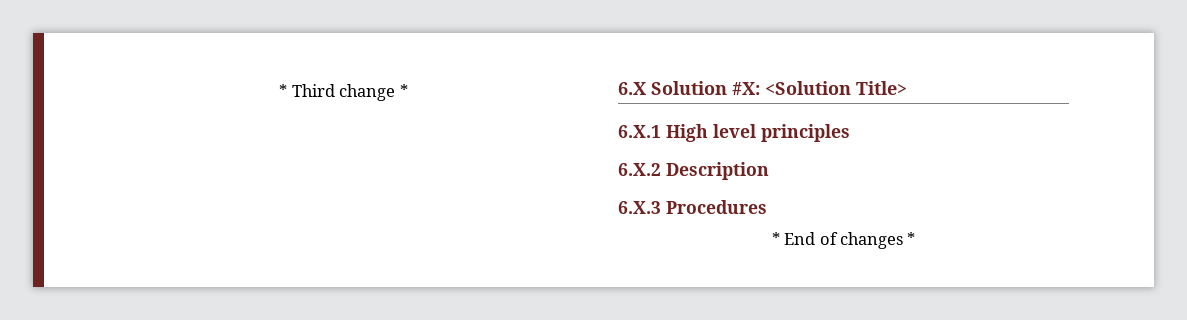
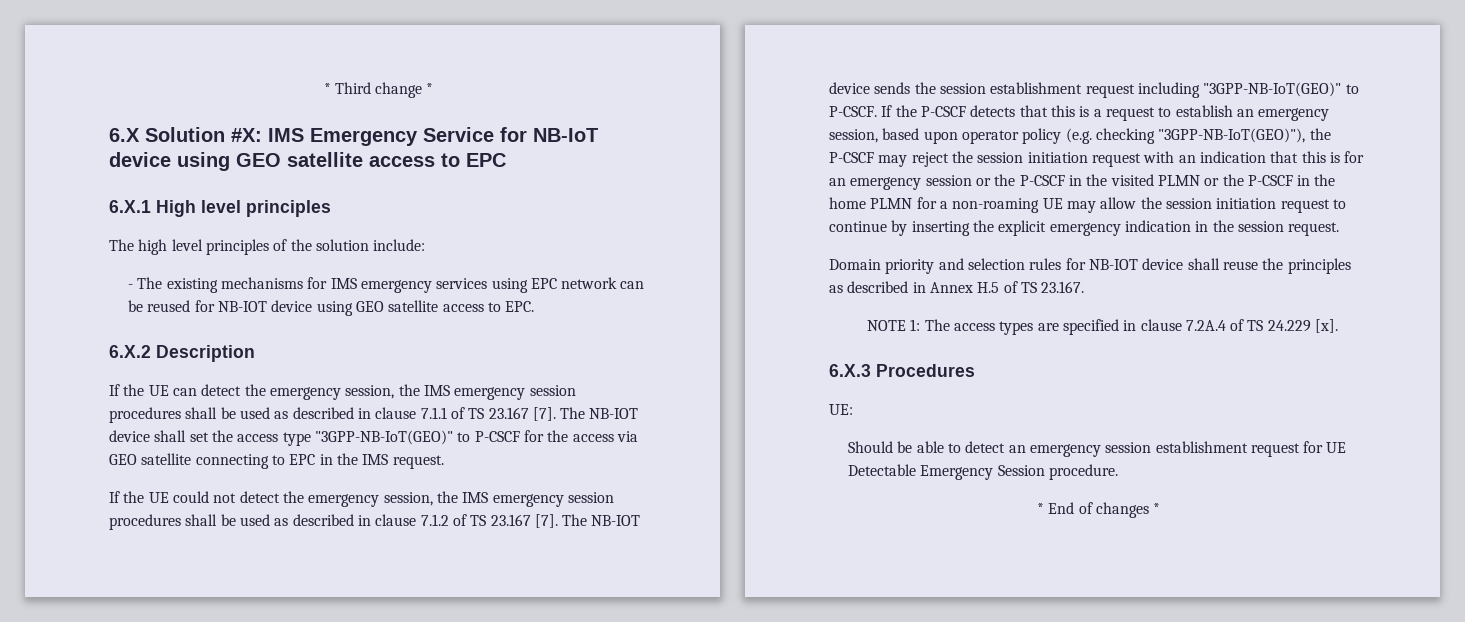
- 6.X Solution #X: <Solution Title>
+ 6.X Solution #X: IMS Emergency Service for NB-IoT device using GEO satellite access to EPC
  6.X.1 High level principles
+ The high level principles of the solution include:
+ - The existing mechanisms for IMS emergency services using EPC network can be reused for NB-IOT device using GEO satellite access to EPC.
  6.X.2 Description
+ If the UE can detect the emergency session, the IMS emergency session procedures shall be used as described in clause 7.1.1 of TS 23.167 [7]. The NB-IOT device shall set the access type "3GPP-NB-IoT(GEO)" to P-CSCF for the access via GEO satellite connecting to EPC in the IMS request.
+ If the UE could not detect the emergency session, the IMS emergency session procedures shall be used as described in clause 7.1.2 of TS 23.167 [7]. The NB-IOT device sends the session establishment request including "3GPP-NB-IoT(GEO)" to P-CSCF. If the P-CSCF detects that this is a request to establish an emergency session, based upon operator policy (e.g. checking "3GPP-NB-IoT(GEO)"), the P-CSCF may reject the session initiation request with an indication that this is for an emergency session or the P-CSCF in the visited PLMN or the P-CSCF in the home PLMN for a non-roaming UE may allow the session initiation request to continue by inserting the explicit emergency indication in the session request.
+ Domain priority and selection rules for NB-IOT device shall reuse the principles as described in Annex H.5 of TS 23.167.
+ NOTE 1: The access types are specified in clause 7.2A.4 of TS 24.229 [x].
  6.X.3 Procedures
+ UE:
+ Should be able to detect an emergency session establishment request for UE Detectable Emergency Session procedure.

